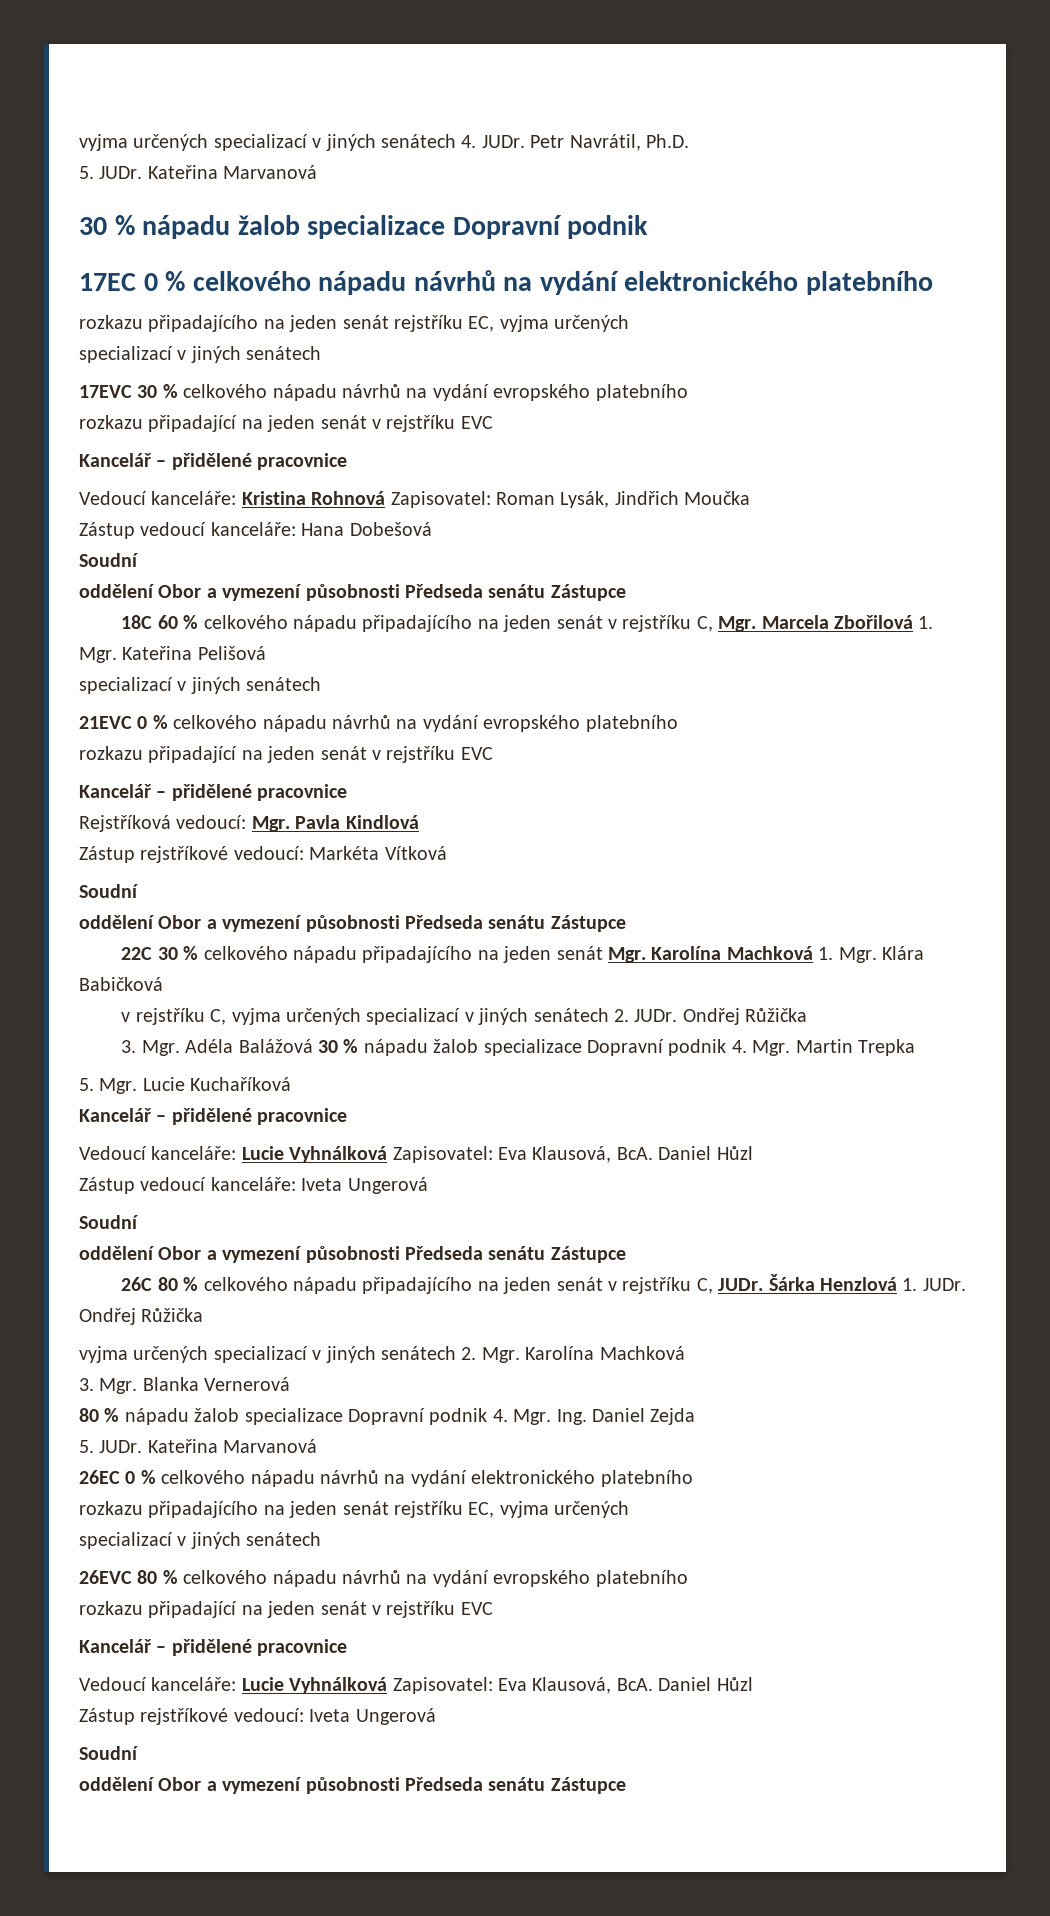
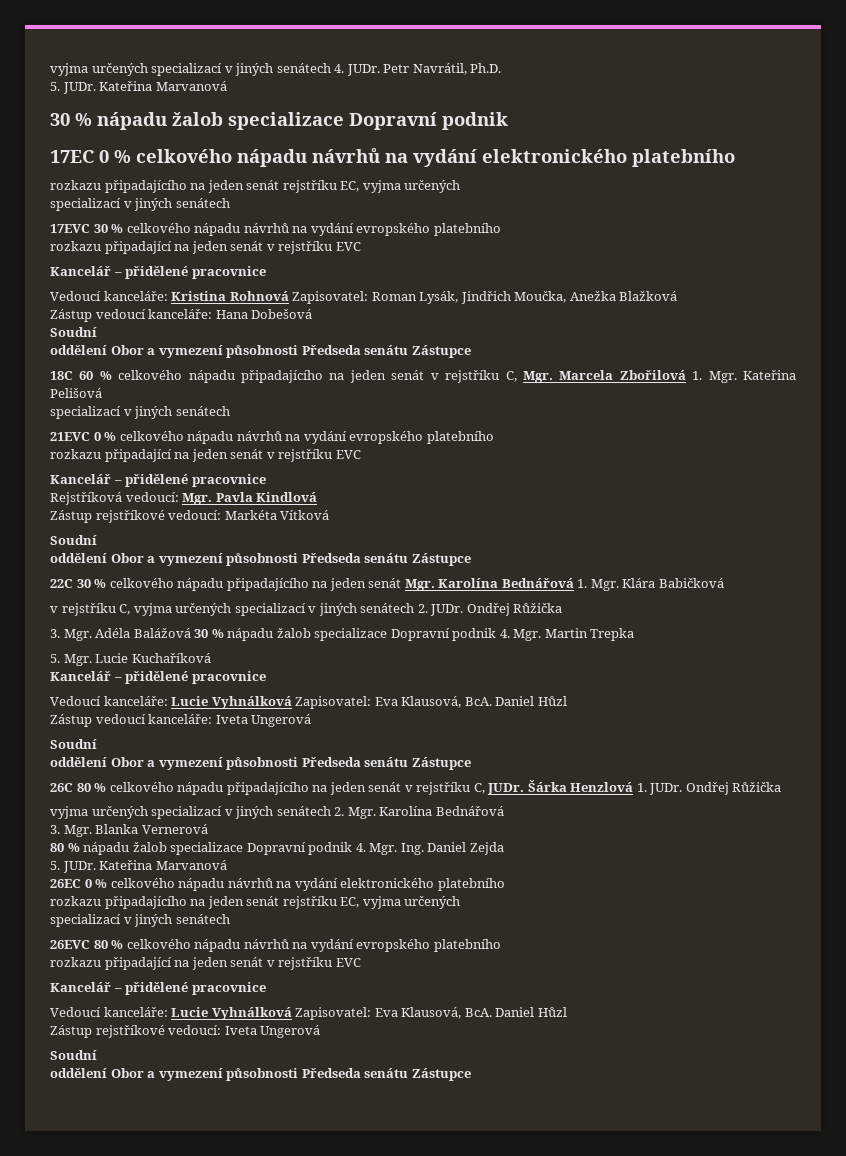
- Vedoucí kanceláře: Kristina Rohnová Zapisovatel: Roman Lysák, Jindřich Moučka
+ Vedoucí kanceláře: Kristina Rohnová Zapisovatel: Roman Lysák, Jindřich Moučka, Anežka Blažková
- 22C 30 % celkového nápadu připadajícího na jeden senát Mgr. Karolína Machková 1. Mgr. Klára Babičková
+ 22C 30 % celkového nápadu připadajícího na jeden senát Mgr. Karolína Bednářová 1. Mgr. Klára Babičková
- vyjma určených specializací v jiných senátech 2. Mgr. Karolína Machková
+ vyjma určených specializací v jiných senátech 2. Mgr. Karolína Bednářová

